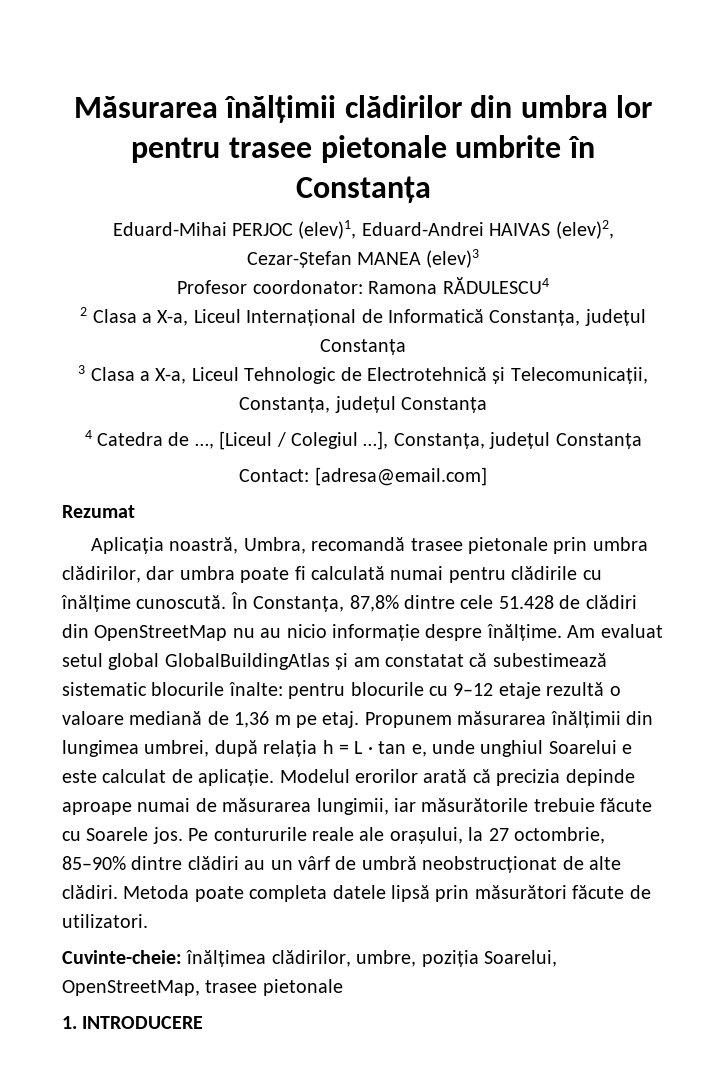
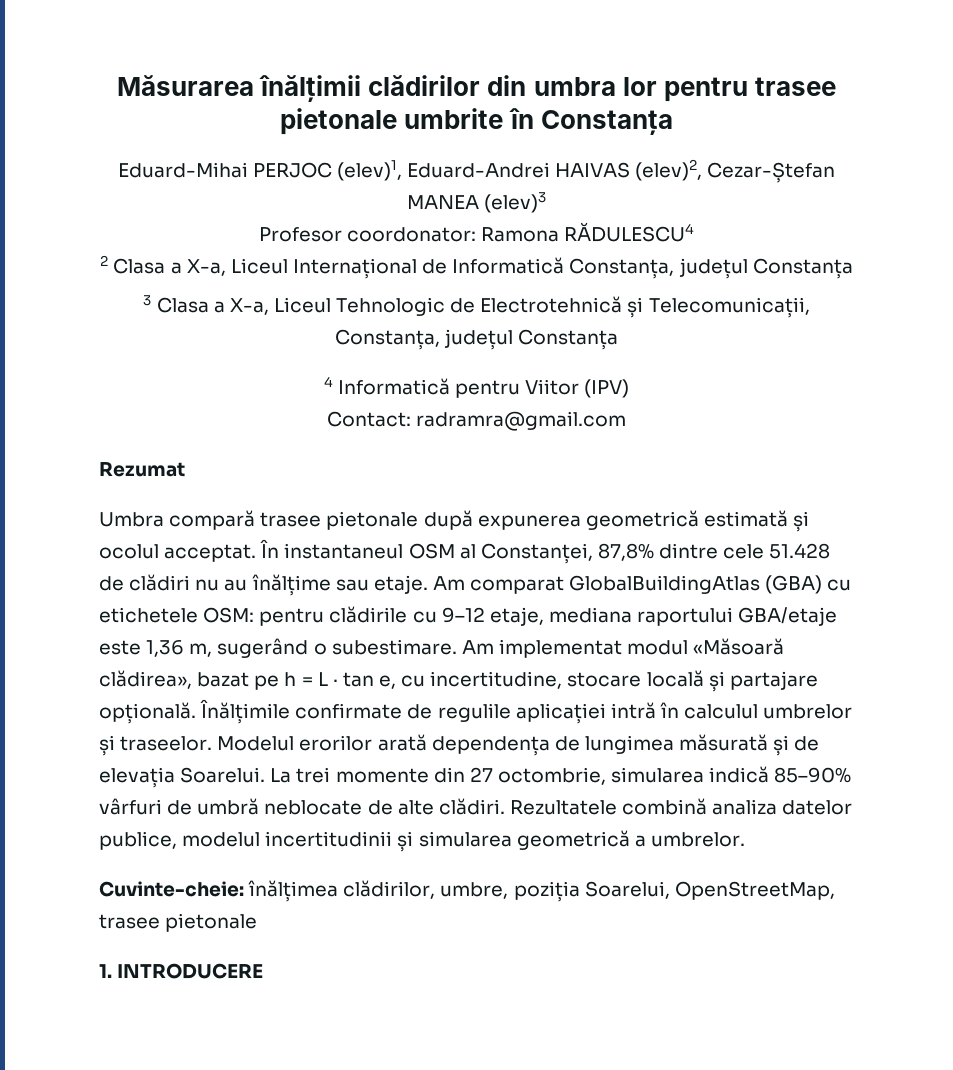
- 4 Catedra de …, [Liceul / Colegiul …], Constanța, județul Constanța
+ 4 Informatică pentru Viitor (IPV)
- Contact: [adresa@email.com]
+ Contact: radramra@gmail.com
- Aplicația noastră, Umbra, recomandă trasee pietonale prin umbra clădirilor, dar umbra poate fi calculată numai pentru clădirile cu înălțime cunoscută. În Constanța, 87,8% dintre cele 51.428 de clădiri din OpenStreetMap nu au nicio informație despre înălțime. Am evaluat setul global GlobalBuildingAtlas și am constatat că subestimează sistematic blocurile înalte: pentru blocurile cu 9–12 etaje rezultă o valoare mediană de 1,36 m pe etaj. Propunem măsurarea înălțimii din lungimea umbrei, după relația h = L · tan e, unde unghiul Soarelui e este calculat de aplicație. Modelul erorilor arată că precizia depinde aproape numai de măsurarea lungimii, iar măsurătorile trebuie făcute cu Soarele jos. Pe contururile reale ale orașului, la 27 octombrie, 85–90% dintre clădiri au un vârf de umbră neobstrucționat de alte clădiri.
+ Umbra compară trasee pietonale după expunerea geometrică estimată și ocolul acceptat. În instantaneul OSM al Constanței, 87,8% dintre cele 51.428 de clădiri nu au înălțime sau etaje. Am comparat GlobalBuildingAtlas (GBA) cu etichetele OSM: pentru clădirile cu 9–12 etaje, mediana raportului GBA/etaje este 1,36 m, sugerând o subestimare. Am implementat modul «Măsoară clădirea», bazat pe h = L · tan e, cu incertitudine, stocare locală și partajare opțională. Înălțimile confirmate de regulile aplicației intră în calculul umbrelor și traseelor. Modelul erorilor arată dependența de lungimea măsurată și de elevația Soarelui. La trei momente din 27 octombrie, simularea indică 85–90% vârfuri de umbră neblocate de alte clădiri.
- Metoda poate completa datele lipsă prin măsurători făcute de utilizatori.
+ Rezultatele combină analiza datelor publice, modelul incertitudinii și simularea geometrică a umbrelor.

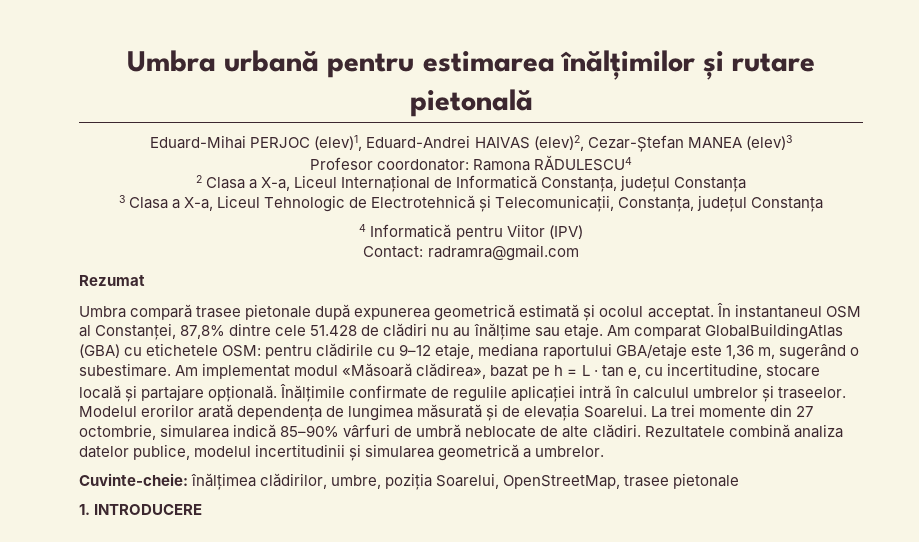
- Măsurarea înălțimii clădirilor din umbra lor pentru trasee pietonale umbrite în Constanța
+ Umbra urbană pentru estimarea înălțimilor și rutare pietonală

